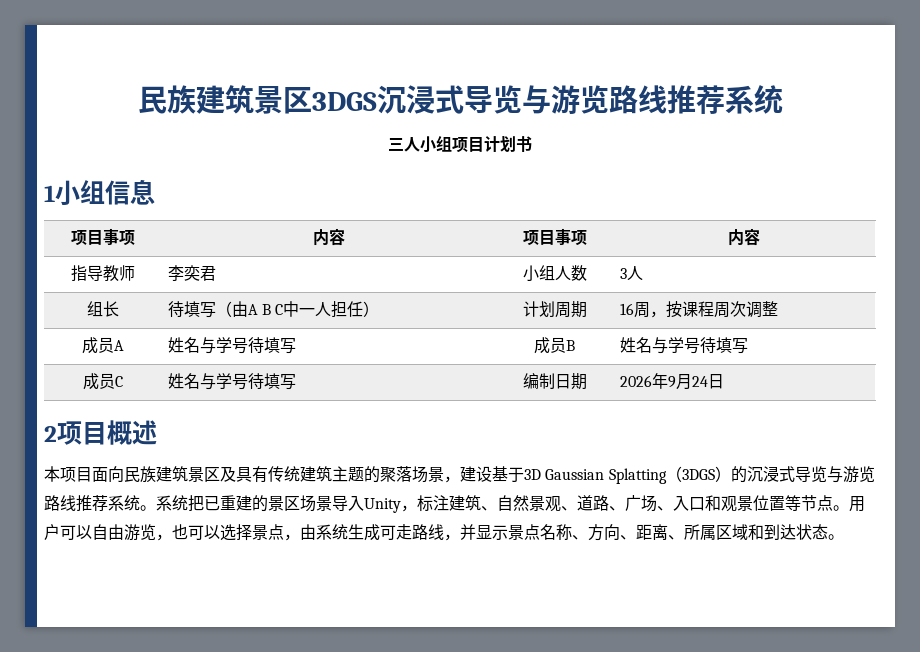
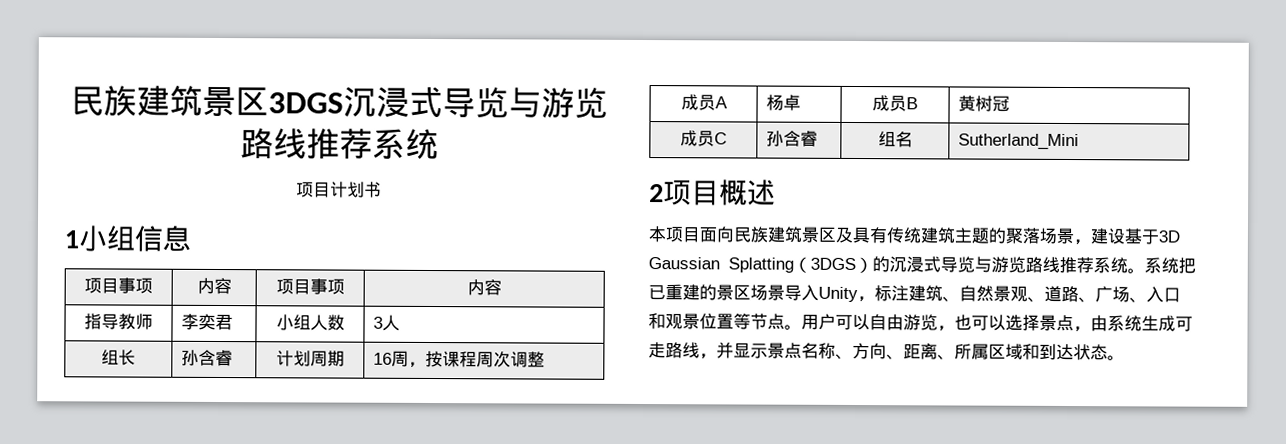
- 三人小组项目计划书
+ 项目计划书
- 组长 | 待填写（由A B C中一人担任） | 计划周期 | 16周，按课程周次调整
+ 组长 | 孙含睿 | 计划周期 | 16周，按课程周次调整
- 成员A | 姓名与学号待填写 | 成员B | 姓名与学号待填写
+ 成员A | 杨卓 | 成员B | 黄树冠
- 成员C | 姓名与学号待填写 | 编制日期 | 2026年9月24日
+ 成员C | 孙含睿 | 组名 | Sutherland_Mini

